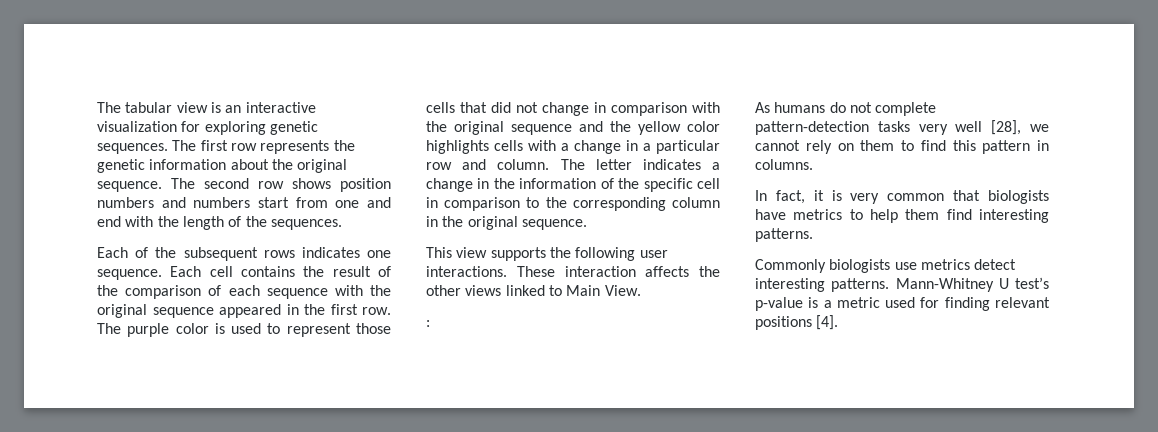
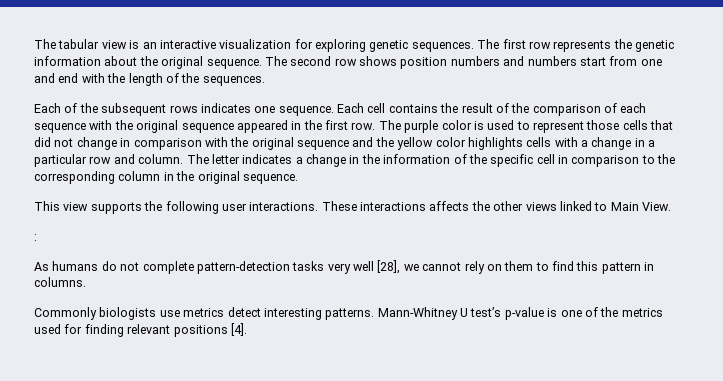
- These interaction affects the other views linked to Main View.
+ These interactions affects the other views linked to Main View.
- In fact, it is very common that biologists have metrics to help them find interesting patterns.
- Mann-Whitney U test’s p-value is a metric used for finding relevant positions [4].
+ Mann-Whitney U test’s p-value is one of the metrics used for finding relevant positions [4].

